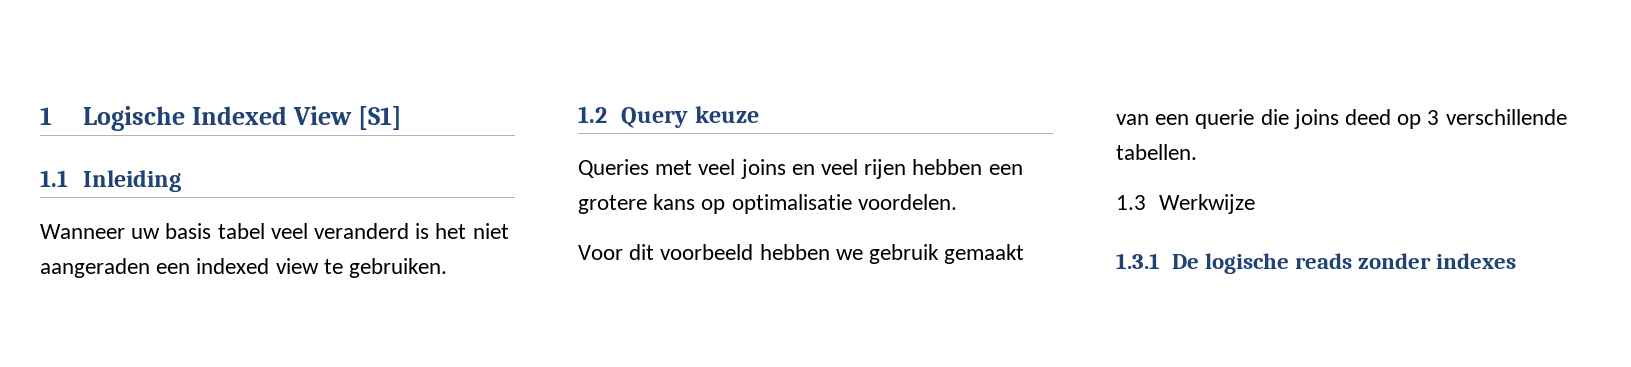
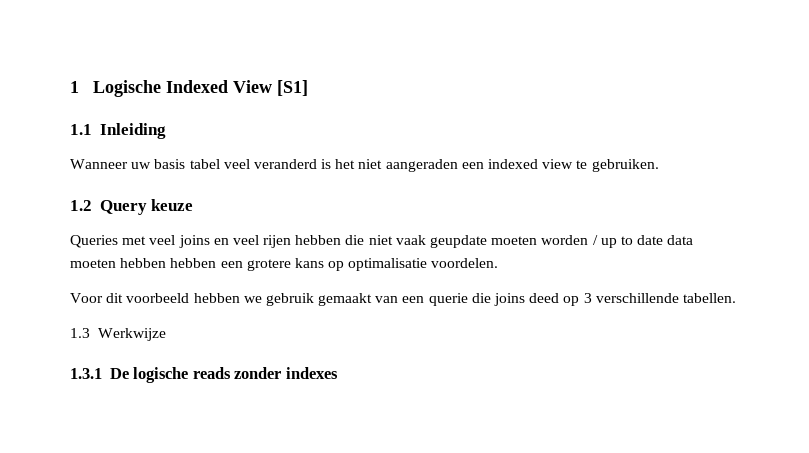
- Queries met veel joins en veel rijen hebben een grotere kans op optimalisatie voordelen.
+ Queries met veel joins en veel rijen hebben die niet vaak geupdate moeten worden / up to date data moeten hebben hebben een grotere kans op optimalisatie voordelen.

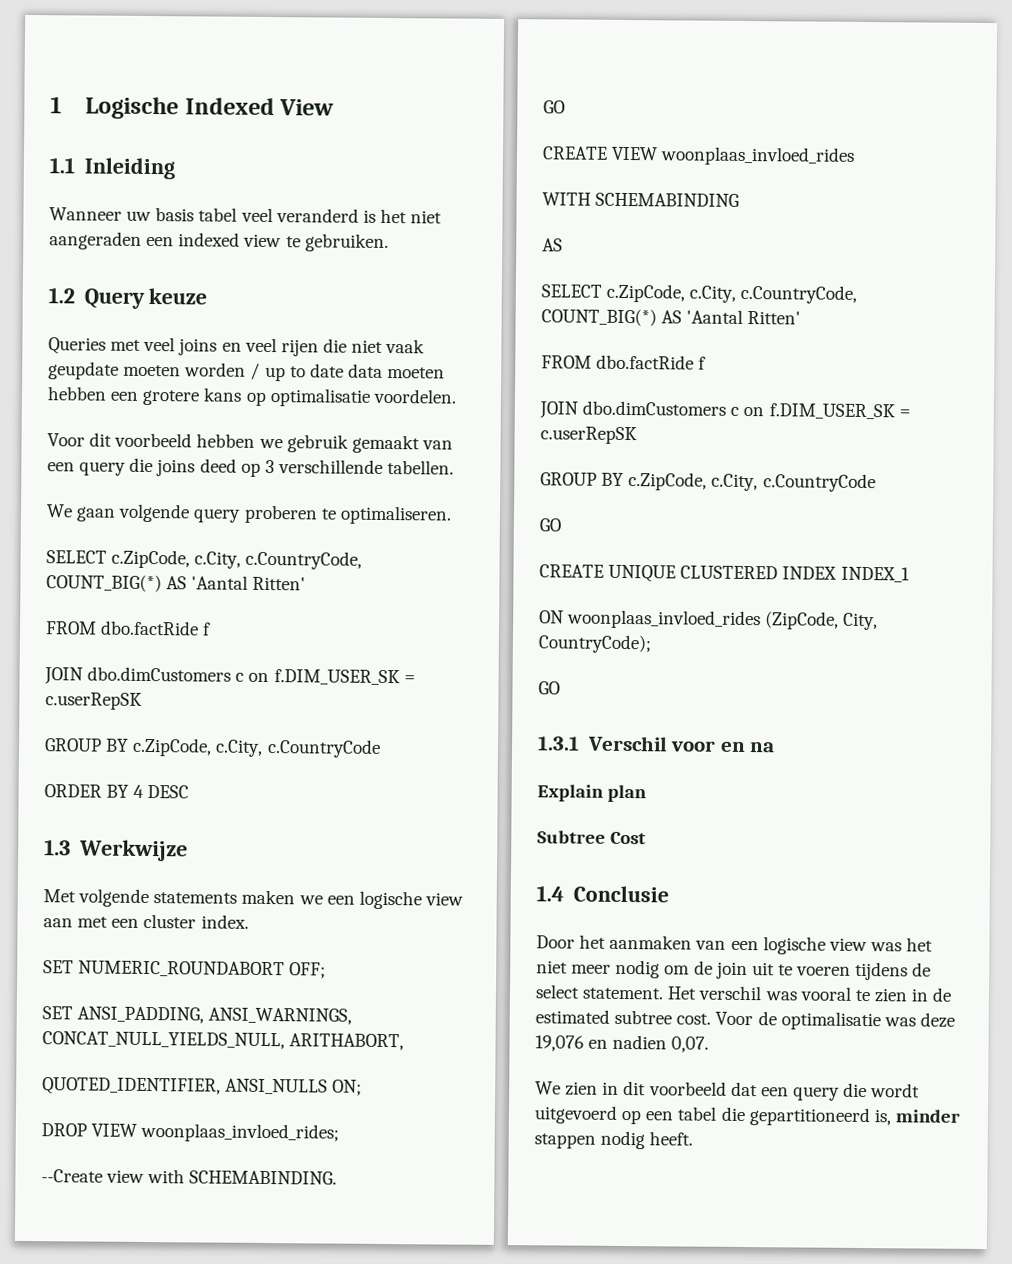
- 1 Logische Indexed View [S1]
+ 1 Logische Indexed View
- Queries met veel joins en veel rijen hebben die niet vaak geupdate moeten worden / up to date data moeten hebben hebben een grotere kans op optimalisatie voordelen.
+ Queries met veel joins en veel rijen die niet vaak geupdate moeten worden / up to date data moeten hebben een grotere kans op optimalisatie voordelen.
- Voor dit voorbeeld hebben we gebruik gemaakt van een querie die joins deed op 3 verschillende tabellen.
+ Voor dit voorbeeld hebben we gebruik gemaakt van een query die joins deed op 3 verschillende tabellen.
+ We gaan volgende query proberen te optimaliseren.
+ SELECT c.ZipCode, c.City, c.CountryCode, COUNT_BIG(*) AS 'Aantal Ritten'
+ FROM dbo.factRide f
+ JOIN dbo.dimCustomers c on f.DIM_USER_SK = c.userRepSK
+ GROUP BY c.ZipCode, c.City, c.CountryCode
+ ORDER BY 4 DESC
  1.3 Werkwijze
- 1.3.1 De logische reads zonder indexes
+ Met volgende statements maken we een logische view aan met een cluster index.
+ SET NUMERIC_ROUNDABORT OFF;
+ SET ANSI_PADDING, ANSI_WARNINGS, CONCAT_NULL_YIELDS_NULL, ARITHABORT,
+ QUOTED_IDENTIFIER, ANSI_NULLS ON;
+ DROP VIEW woonplaas_invloed_rides;
+ --Create view with SCHEMABINDING.
+ GO
+ CREATE VIEW woonplaas_invloed_rides
+ WITH SCHEMABINDING
+ AS
+ SELECT c.ZipCode, c.City, c.CountryCode, COUNT_BIG(*) AS 'Aantal Ritten'
+ FROM dbo.factRide f
+ JOIN dbo.dimCustomers c on f.DIM_USER_SK = c.userRepSK
+ GROUP BY c.ZipCode, c.City, c.CountryCode
+ GO
+ CREATE UNIQUE CLUSTERED INDEX INDEX_1
+ ON woonplaas_invloed_rides (ZipCode, City, CountryCode);
+ GO
+ 1.3.1 Verschil voor en na
+ Explain plan
+ Subtree Cost
+ 1.4 Conclusie
+ Door het aanmaken van een logische view was het niet meer nodig om de join uit te voeren tijdens de select statement. Het verschil was vooral te zien in de estimated subtree cost. Voor de optimalisatie was deze 19,076 en nadien 0,07.
+ We zien in dit voorbeeld dat een query die wordt uitgevoerd op een tabel die gepartitioneerd is, minder stappen nodig heeft.

